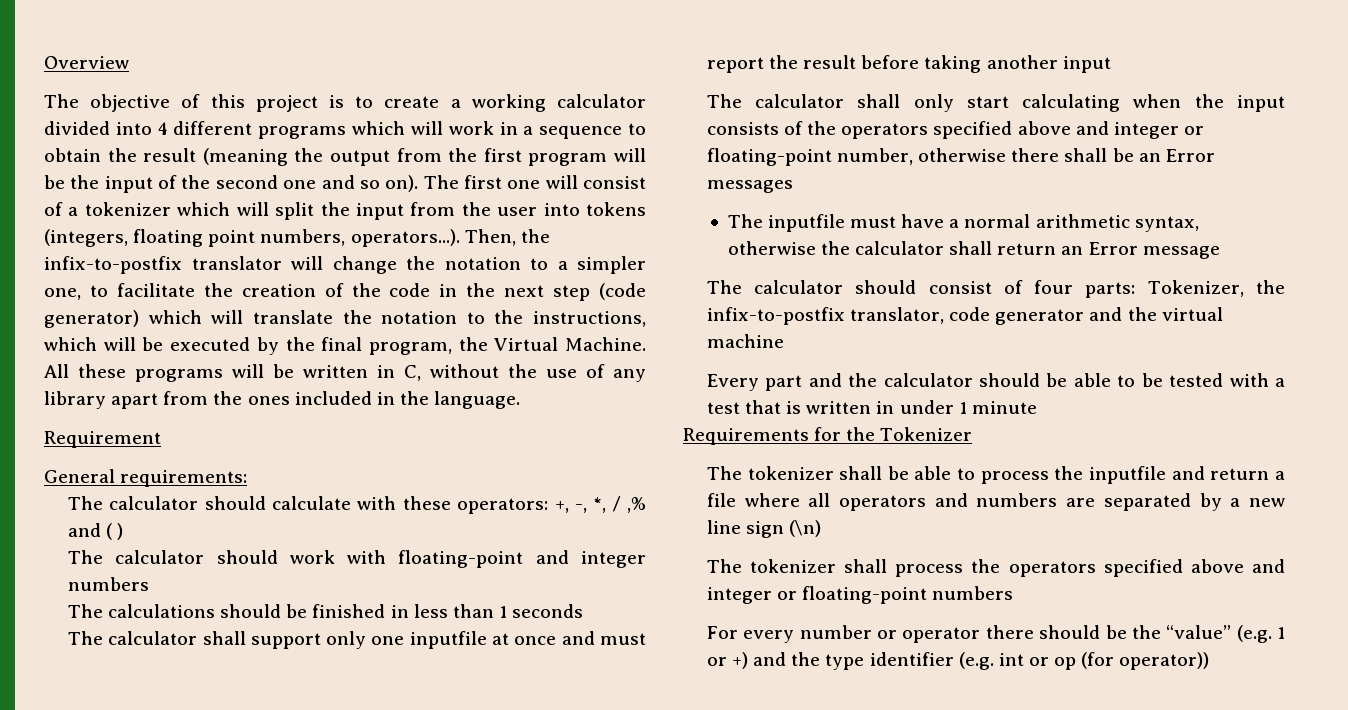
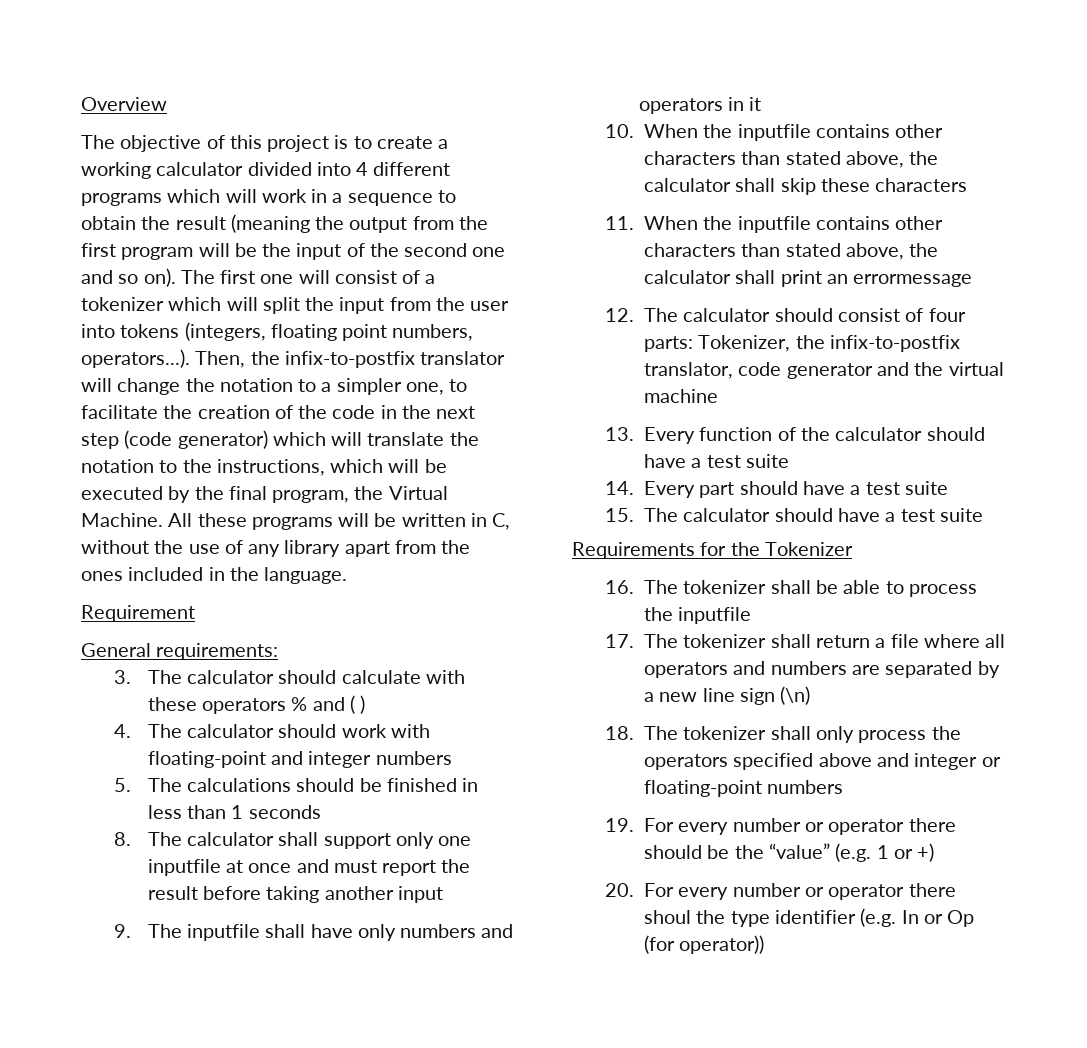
- The calculator should calculate with these operators: +, -, *, / ,% and ( )
+ 3. The calculator should calculate with these operators % and ( )
- The calculator should work with floating-point and integer numbers
+ 4. The calculator should work with floating-point and integer numbers
- The calculations should be finished in less than 1 seconds
+ 5. The calculations should be finished in less than 1 seconds
- The calculator shall support only one inputfile at once and must report the result before taking another input
+ 8. The calculator shall support only one inputfile at once and must report the result before taking another input
- The calculator shall only start calculating when the input consists of the operators specified above and integer or floating-point number, otherwise there shall be an Error messages
- The inputfile must have a normal arithmetic syntax, otherwise the calculator shall return an Error message
- The calculator should consist of four parts: Tokenizer, the infix-to-postfix translator, code generator and the virtual machine
+ 9. The inputfile shall have only numbers and operators in it
+ 10. When the inputfile contains other characters than stated above, the calculator shall skip these characters
+ 11. When the inputfile contains other characters than stated above, the calculator shall print an errormessage
+ 12. The calculator should consist of four parts: Tokenizer, the infix-to-postfix translator, code generator and the virtual machine
- Every part and the calculator should be able to be tested with a test that is written in under 1 minute
+ 13. Every function of the calculator should have a test suite
+ 14. Every part should have a test suite
+ 15. The calculator should have a test suite
- The tokenizer shall be able to process the inputfile and return a file where all operators and numbers are separated by a new line sign (\n)
+ 16. The tokenizer shall be able to process the inputfile
+ 17. The tokenizer shall return a file where all operators and numbers are separated by a new line sign (\n)
- The tokenizer shall process the operators specified above and integer or floating-point numbers
+ 18. The tokenizer shall only process the operators specified above and integer or floating-point numbers
- For every number or operator there should be the “value” (e.g. 1 or +) and the type identifier (e.g. int or op (for operator))
+ 19. For every number or operator there should be the “value” (e.g. 1 or +)
+ 20. For every number or operator there shoul the type identifier (e.g. In or Op (for operator))

